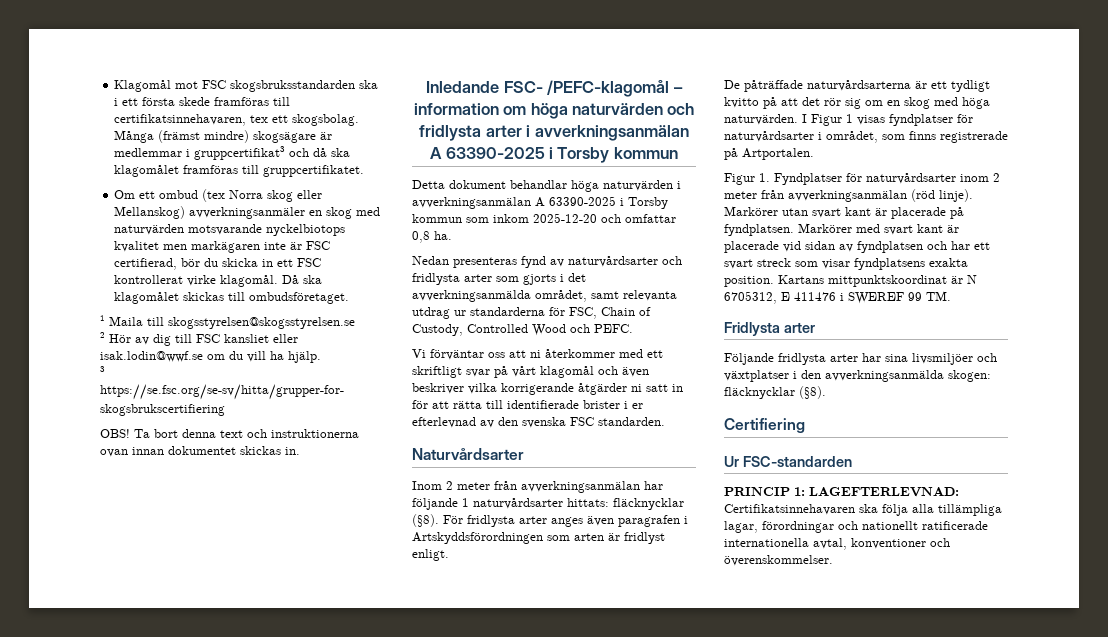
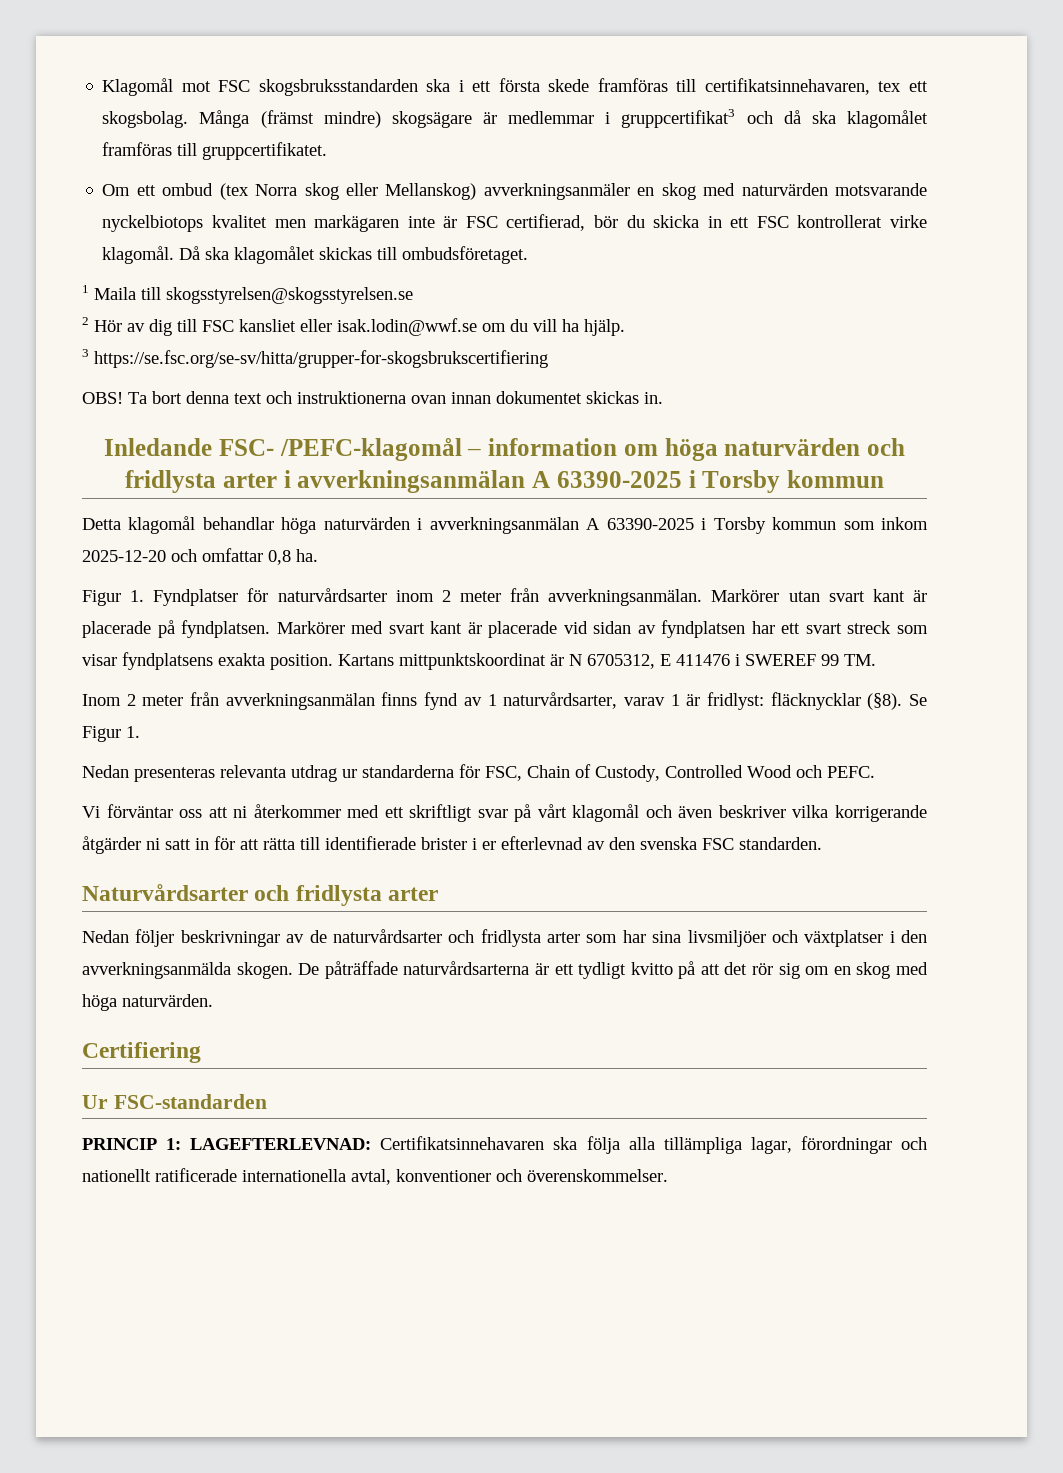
- Detta dokument behandlar höga naturvärden i avverkningsanmälan A 63390-2025 i Torsby kommun som inkom 2025-12-20 och omfattar 0,8 ha.
+ Detta klagomål behandlar höga naturvärden i avverkningsanmälan A 63390-2025 i Torsby kommun som inkom 2025-12-20 och omfattar 0,8 ha.
- Nedan presenteras fynd av naturvårdsarter och fridlysta arter som gjorts i det avverkningsanmälda området, samt relevanta utdrag ur standarderna för FSC, Chain of Custody, Controlled Wood och PEFC.
+ Figur 1. Fyndplatser för naturvårdsarter inom 2 meter från avverkningsanmälan. Markörer utan svart kant är placerade på fyndplatsen. Markörer med svart kant är placerade vid sidan av fyndplatsen har ett svart streck som visar fyndplatsens exakta position. Kartans mittpunktskoordinat är N 6705312, E 411476 i SWEREF 99 TM.
+ Inom 2 meter från avverkningsanmälan finns fynd av 1 naturvårdsarter, varav 1 är fridlyst: fläcknycklar (§8). Se Figur 1.
+ Nedan presenteras relevanta utdrag ur standarderna för FSC, Chain of Custody, Controlled Wood och PEFC.
- Naturvårdsarter
- Inom 2 meter från avverkningsanmälan har följande 1 naturvårdsarter hittats: fläcknycklar (§8). För fridlysta arter anges även paragrafen i Artskyddsförordningen som arten är fridlyst enligt.
- De påträffade naturvårdsarterna är ett tydligt kvitto på att det rör sig om en skog med höga naturvärden. I Figur 1 visas fyndplatser för naturvårdsarter i området, som finns registrerade på Artportalen.
- Figur 1. Fyndplatser för naturvårdsarter inom 2 meter från avverkningsanmälan (röd linje). Markörer utan svart kant är placerade på fyndplatsen. Markörer med svart kant är placerade vid sidan av fyndplatsen och har ett svart streck som visar fyndplatsens exakta position. Kartans mittpunktskoordinat är N 6705312, E 411476 i SWEREF 99 TM.
- Fridlysta arter
- Följande fridlysta arter har sina livsmiljöer och växtplatser i den avverkningsanmälda skogen: fläcknycklar (§8).
+ Naturvårdsarter och fridlysta arter
+ Nedan följer beskrivningar av de naturvårdsarter och fridlysta arter som har sina livsmiljöer och växtplatser i den avverkningsanmälda skogen. De påträffade naturvårdsarterna är ett tydligt kvitto på att det rör sig om en skog med höga naturvärden.

